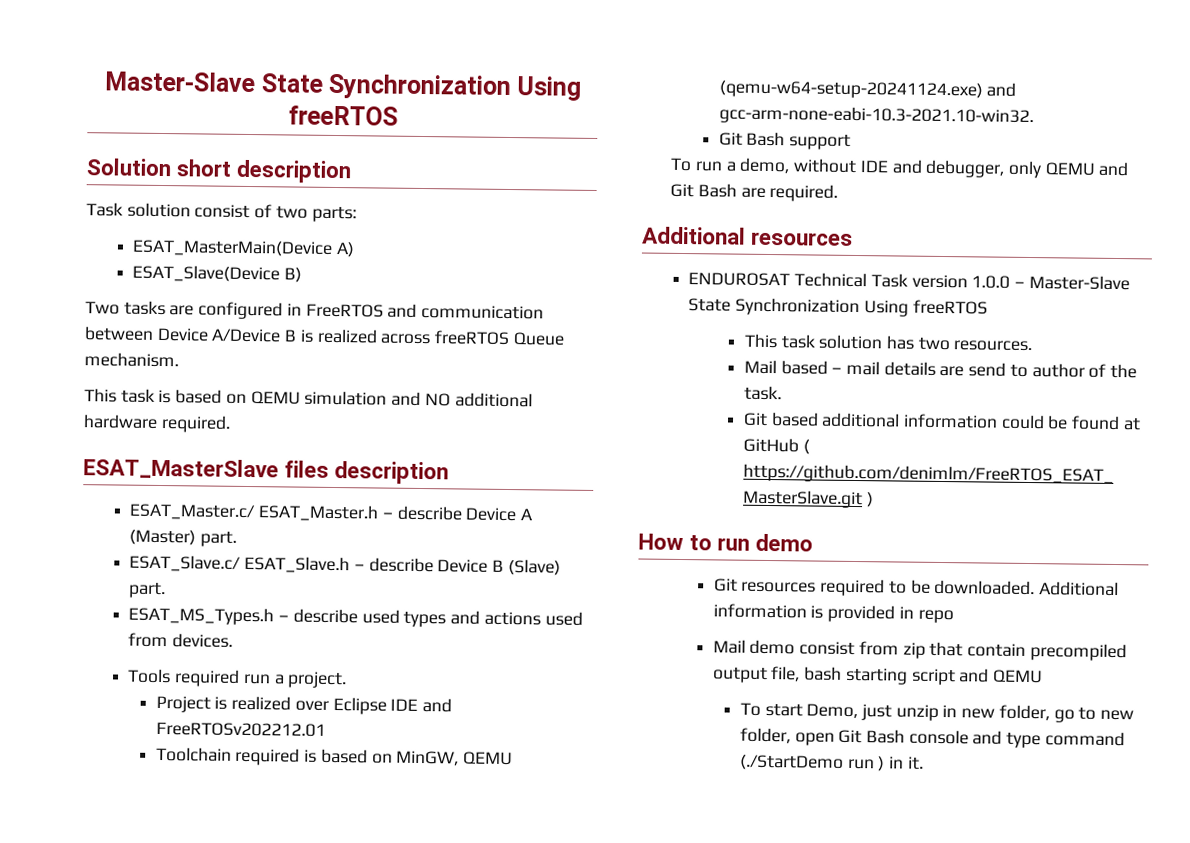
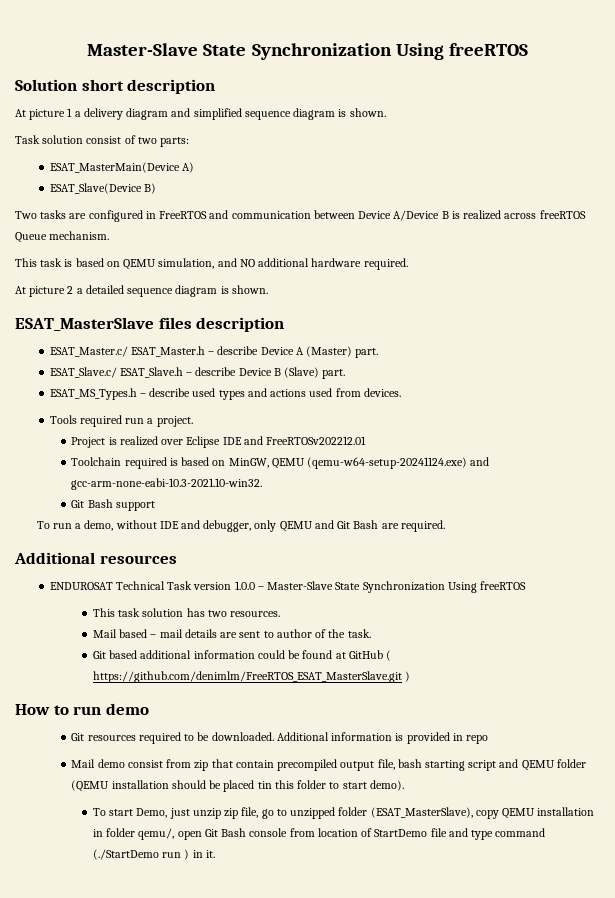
+ At picture 1 a delivery diagram and simplified sequence diagram is shown.
- This task is based on QEMU simulation and NO additional hardware required.
+ This task is based on QEMU simulation, and NO additional hardware required.
+ At picture 2 a detailed sequence diagram is shown.
- Mail based – mail details are send to author of the task.
+ Mail based – mail details are sent to author of the task.
- Mail demo consist from zip that contain precompiled output file, bash starting script and QEMU
+ Mail demo consist from zip that contain precompiled output file, bash starting script and QEMU folder (QEMU installation should be placed tin this folder to start demo).
- To start Demo, just unzip in new folder, go to new folder, open Git Bash console and type command (./StartDemo run ) in it.
+ To start Demo, just unzip zip file, go to unzipped folder (ESAT_MasterSlave), copy QEMU installation in folder qemu/, open Git Bash console from location of StartDemo file and type command (./StartDemo run ) in it.

